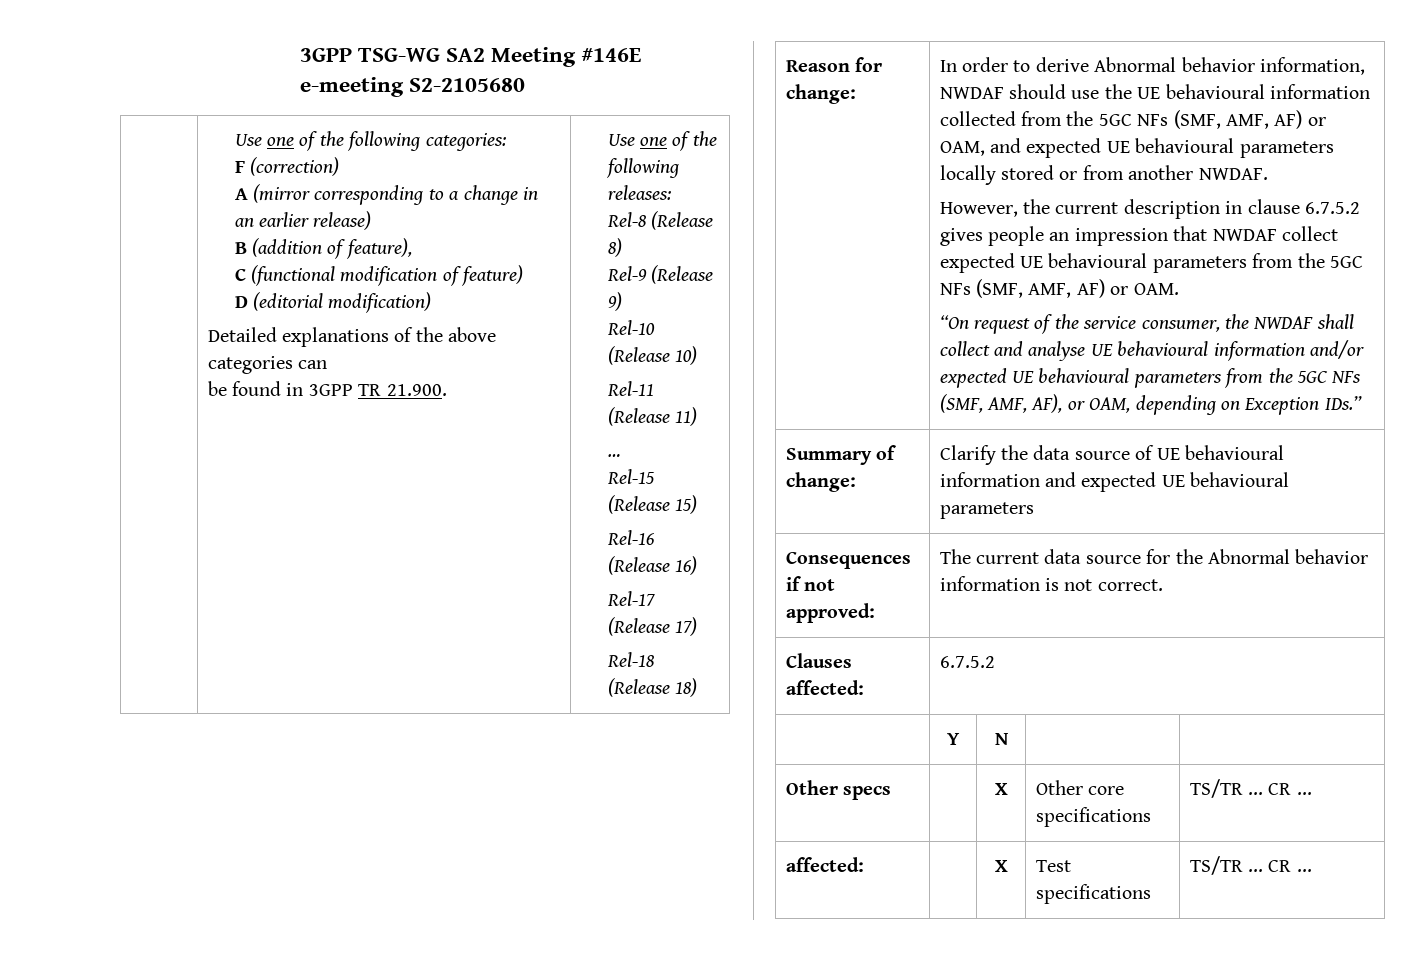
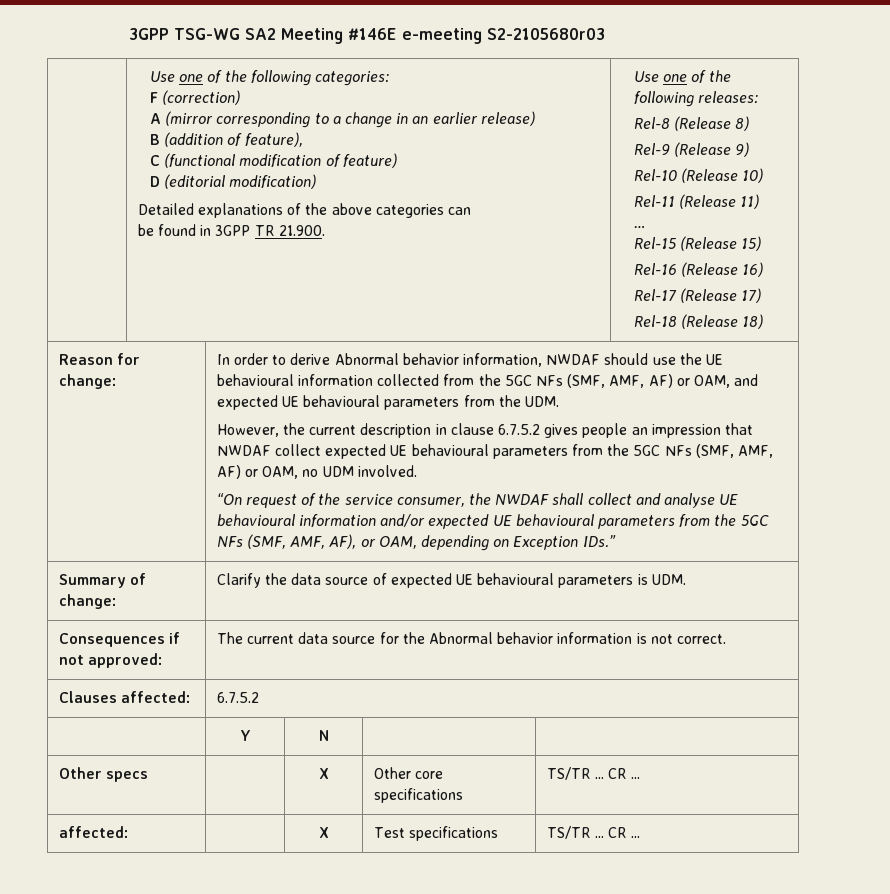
- 3GPP TSG-WG SA2 Meeting #146E e-meeting S2-2105680
+ 3GPP TSG-WG SA2 Meeting #146E e-meeting S2-2105680r03
- In order to derive Abnormal behavior information, NWDAF should use the UE behavioural information collected from the 5GC NFs (SMF, AMF, AF) or OAM, and expected UE behavioural parameters locally stored or from another NWDAF.
+ In order to derive Abnormal behavior information, NWDAF should use the UE behavioural information collected from the 5GC NFs (SMF, AMF, AF) or OAM, and expected UE behavioural parameters from the UDM.
- However, the current description in clause 6.7.5.2 gives people an impression that NWDAF collect expected UE behavioural parameters from the 5GC NFs (SMF, AMF, AF) or OAM.
+ However, the current description in clause 6.7.5.2 gives people an impression that NWDAF collect expected UE behavioural parameters from the 5GC NFs (SMF, AMF, AF) or OAM, no UDM involved.
- Summary of change: | Clarify the data source of UE behavioural information and expected UE behavioural parameters
+ Summary of change: | Clarify the data source of expected UE behavioural parameters is UDM.

